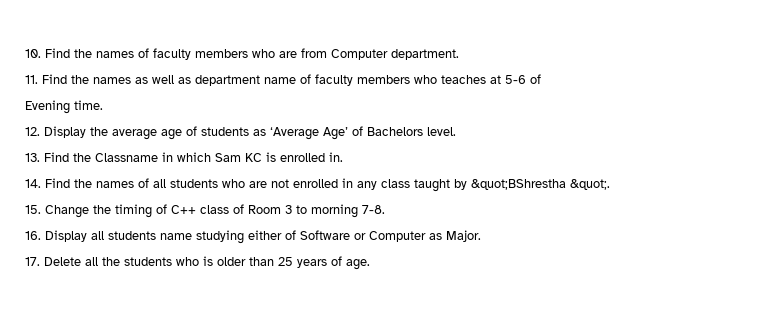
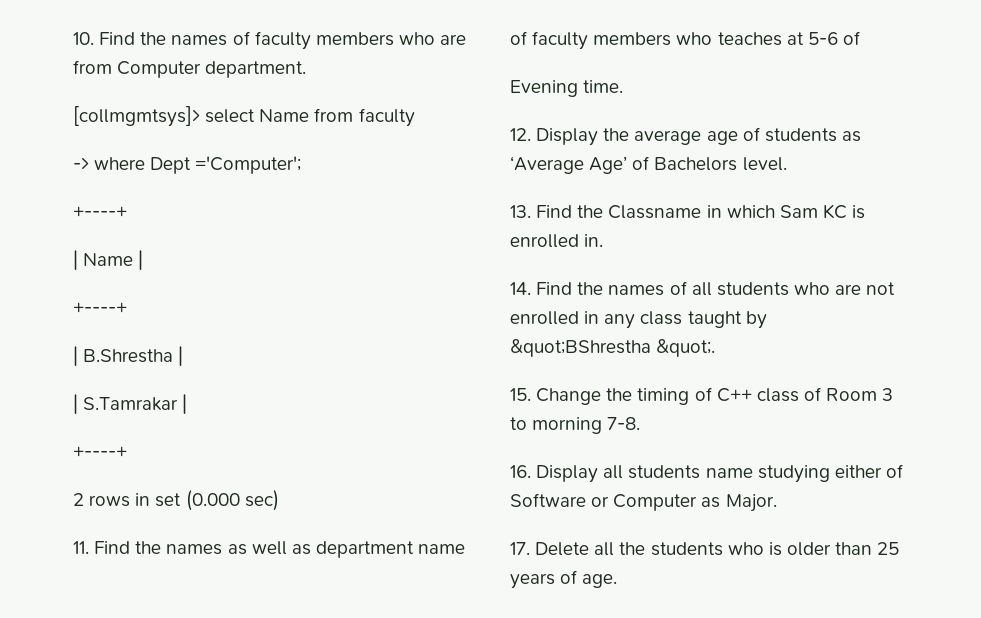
+ [collmgmtsys]> select Name from faculty
+ -> where Dept ='Computer';
+ +----+
+ | Name |
+ +----+
+ | B.Shrestha |
+ | S.Tamrakar |
+ +----+
+ 2 rows in set (0.000 sec)

